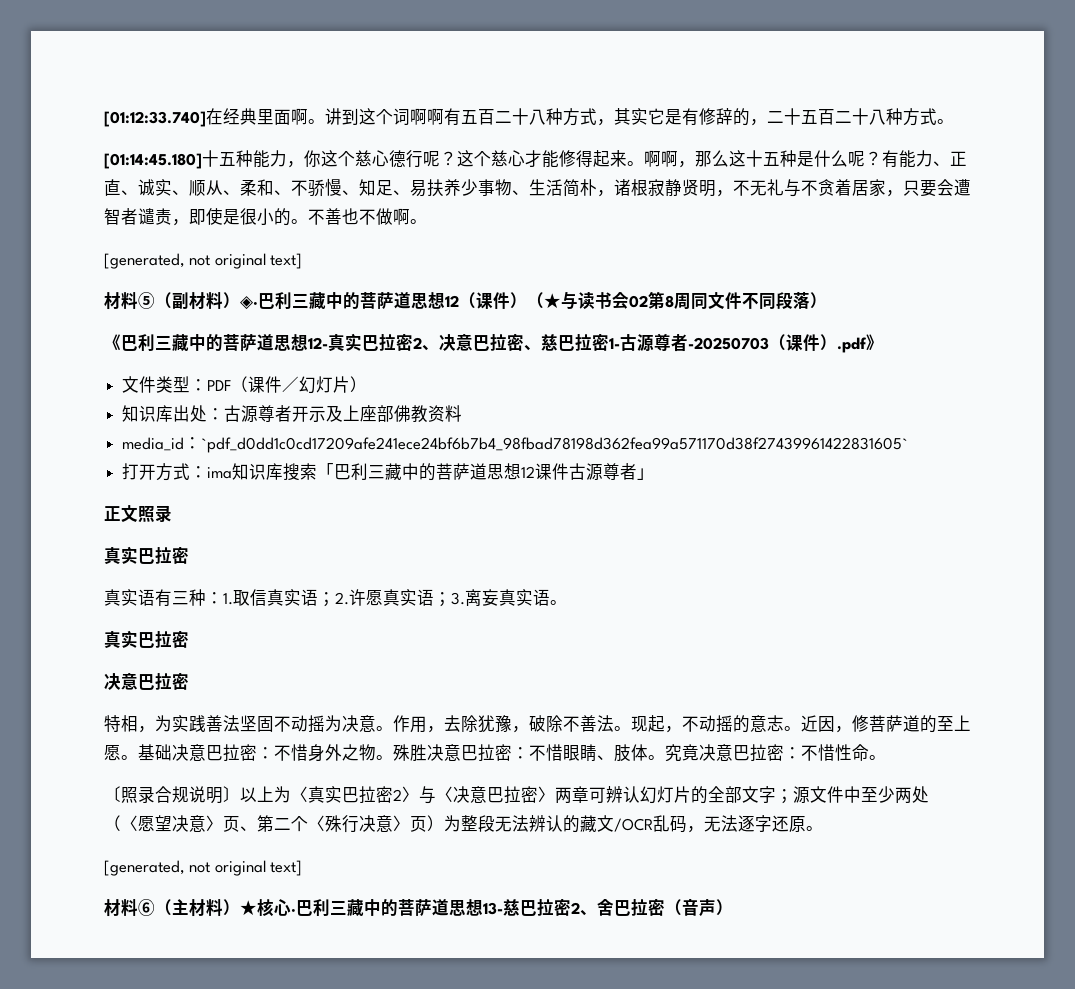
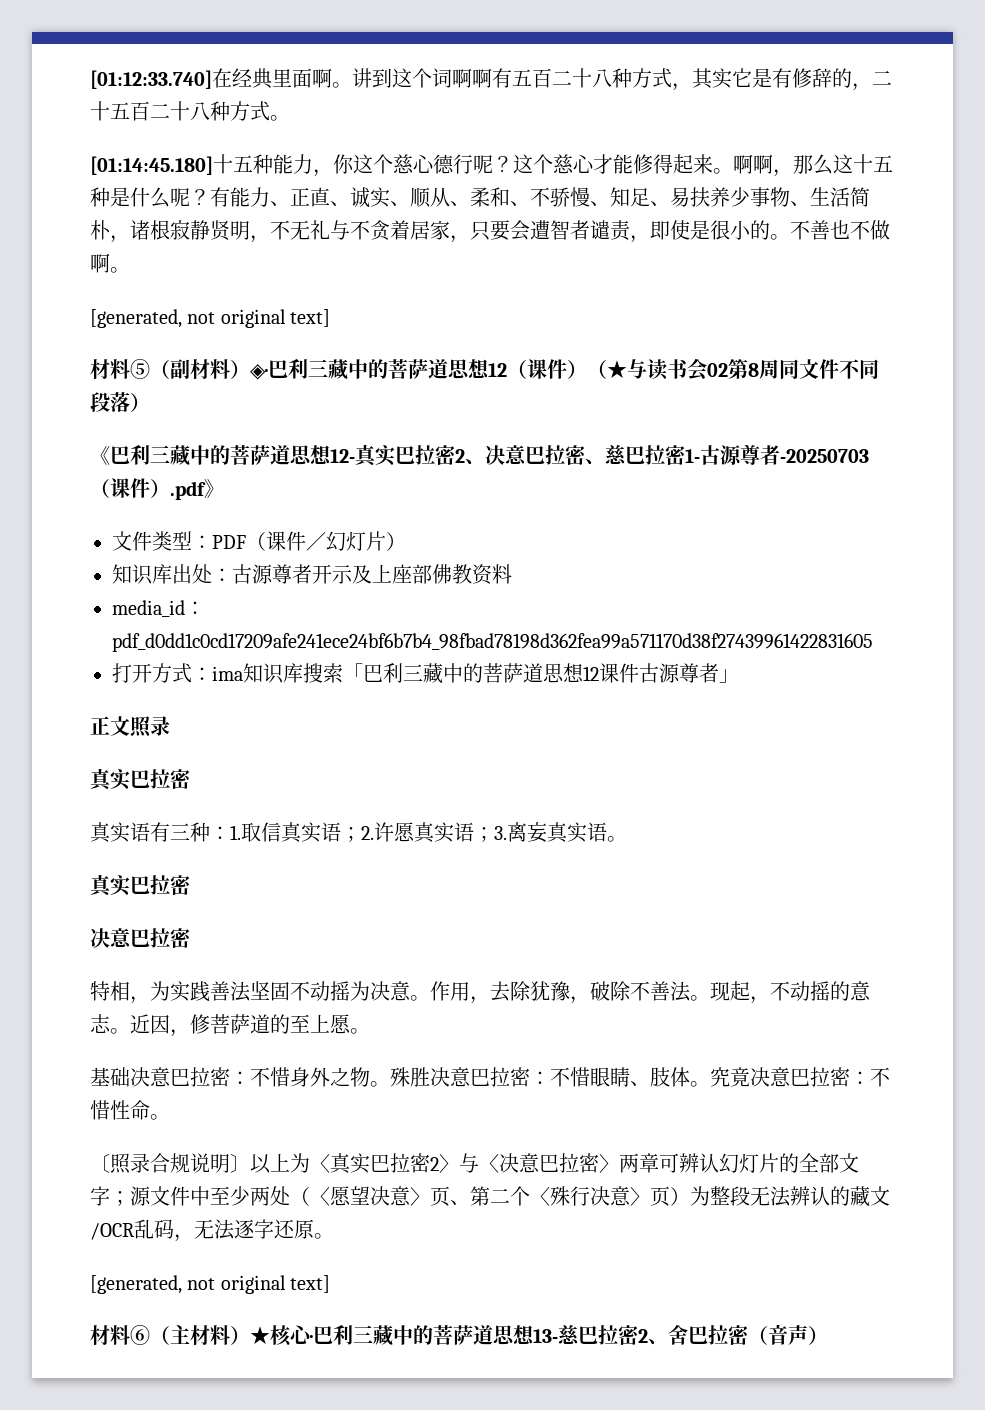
- media_id：`pdf_d0dd1c0cd17209afe241ece24bf6b7b4_98fbad78198d362fea99a571170d38f27439961422831605`
+ media_id：pdf_d0dd1c0cd17209afe241ece24bf6b7b4_98fbad78198d362fea99a571170d38f27439961422831605
- 近因，修菩萨道的至上愿。基础决意巴拉密：不惜身外之物。
+ 近因，修菩萨道的至上愿。
+ 基础决意巴拉密：不惜身外之物。

